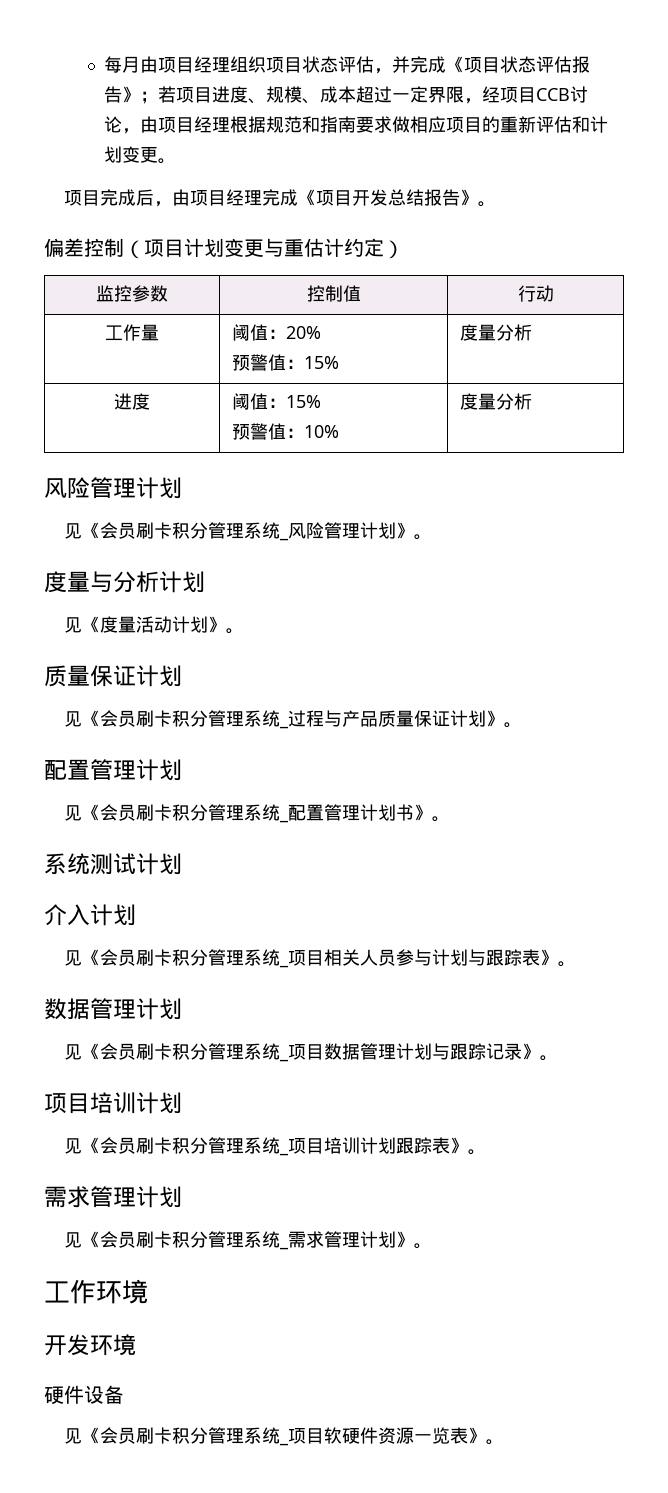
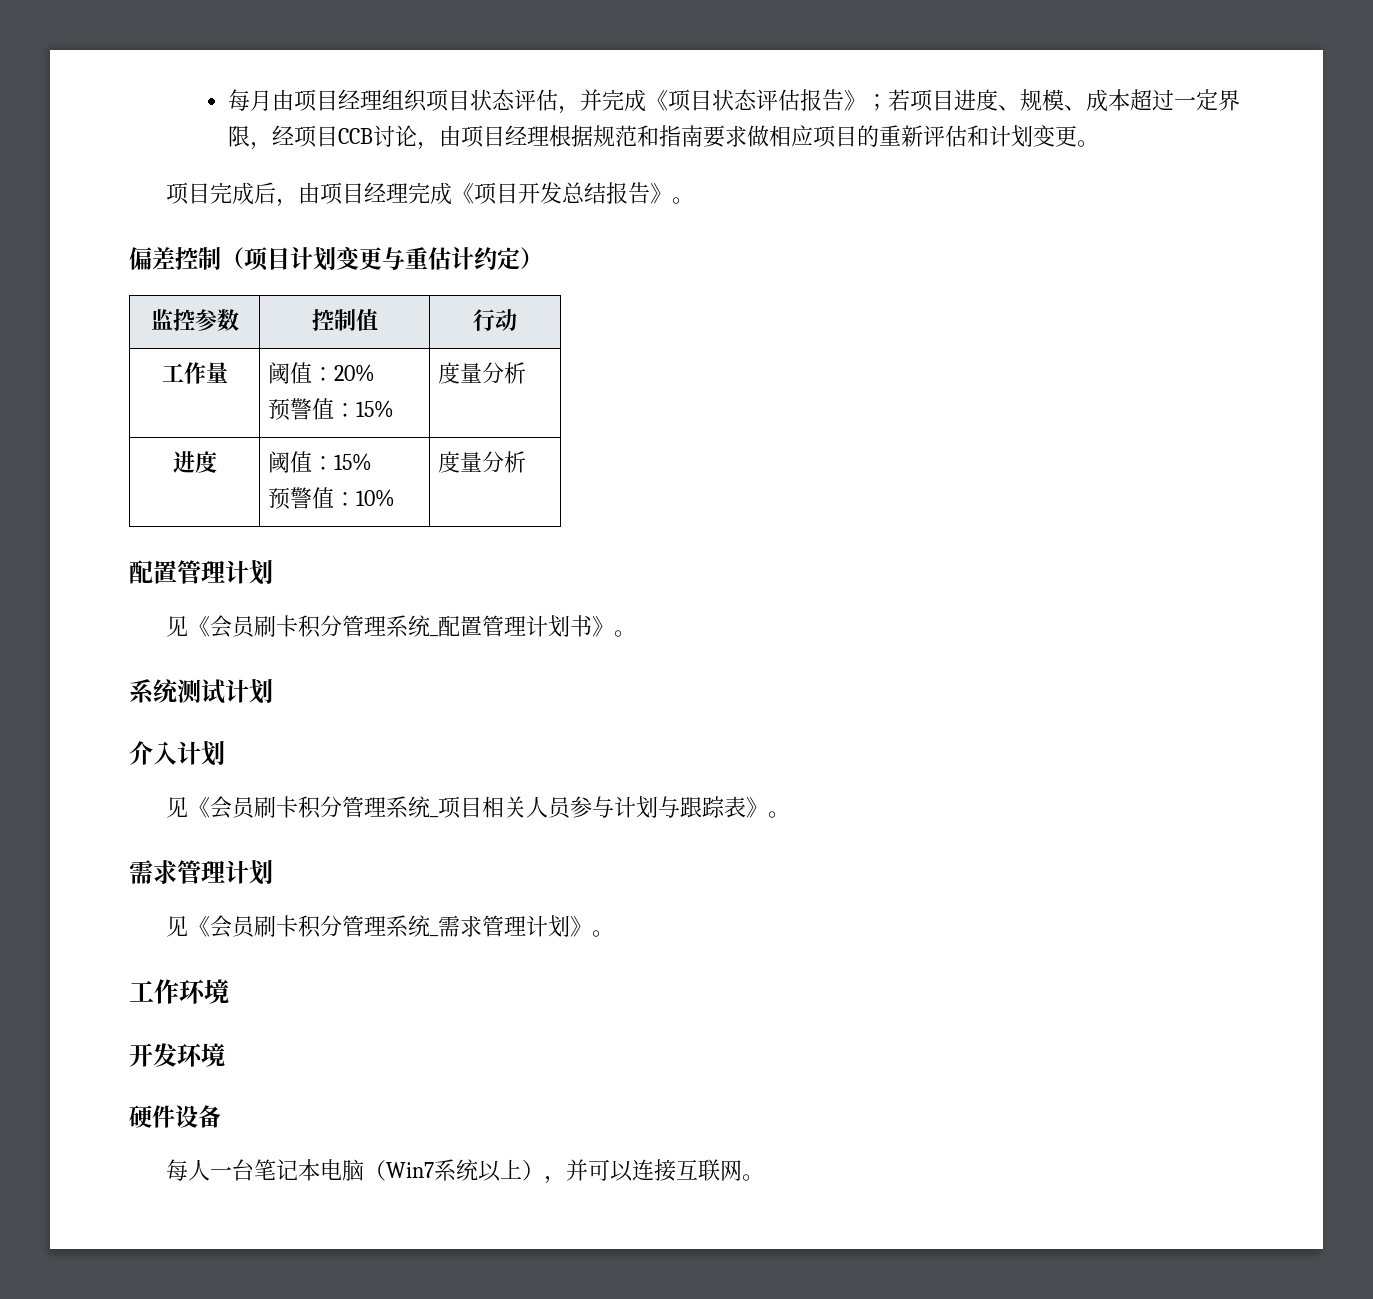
  进度 | 阈值：15%
  预警值：10% | 度量分析
- 风险管理计划
- 见《会员刷卡积分管理系统_风险管理计划》。
- 度量与分析计划
- 见《度量活动计划》。
- 质量保证计划
- 见《会员刷卡积分管理系统_过程与产品质量保证计划》。
  见《会员刷卡积分管理系统_项目相关人员参与计划与跟踪表》。
- 数据管理计划
- 见《会员刷卡积分管理系统_项目数据管理计划与跟踪记录》。
- 项目培训计划
- 见《会员刷卡积分管理系统_项目培训计划跟踪表》。
- 见《会员刷卡积分管理系统_项目软硬件资源一览表》。
+ 每人一台笔记本电脑（Win7系统以上），并可以连接互联网。

